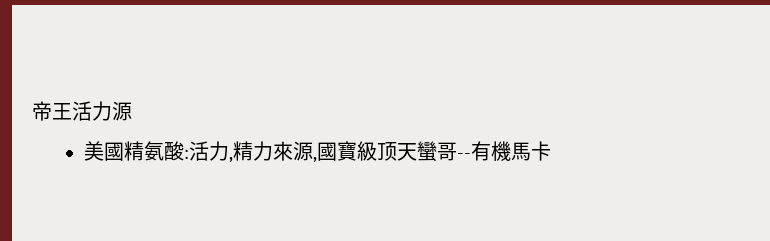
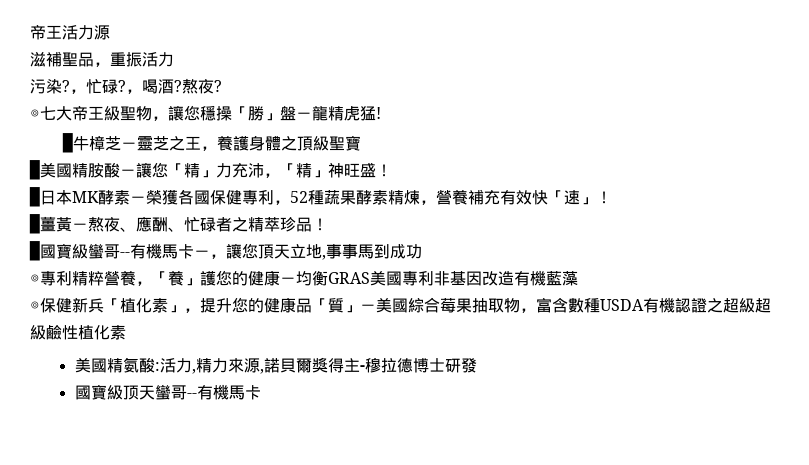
+ 滋補聖品，重振活力
+ 污染?，忙碌?，喝酒?熬夜?
+ ◎七大帝王級聖物，讓您穩操「勝」盤－龍精虎猛!
+ █牛樟芝－靈芝之王，養護身體之頂級聖寶
+ █美國精胺酸－讓您「精」力充沛，「精」神旺盛！
+ █日本MK酵素－榮獲各國保健專利，52種蔬果酵素精煉，營養補充有效快「速」！
+ █薑黃－熬夜、應酬、忙碌者之精萃珍品！
+ █國寶級蠻哥--有機馬卡－，讓您頂天立地,事事馬到成功
+ ◎專利精粹營養，「養」護您的健康－均衡GRAS美國專利非基因改造有機藍藻
+ ◎保健新兵「植化素」，提升您的健康品「質」－美國綜合莓果抽取物，富含數種USDA有機認證之超級超級鹼性植化素
- 美國精氨酸:活力,精力來源,國寶級顶天蠻哥--有機馬卡
+ 美國精氨酸:活力,精力來源,諾貝爾獎得主-穆拉德博士研發
+ 國寶級顶天蠻哥--有機馬卡

